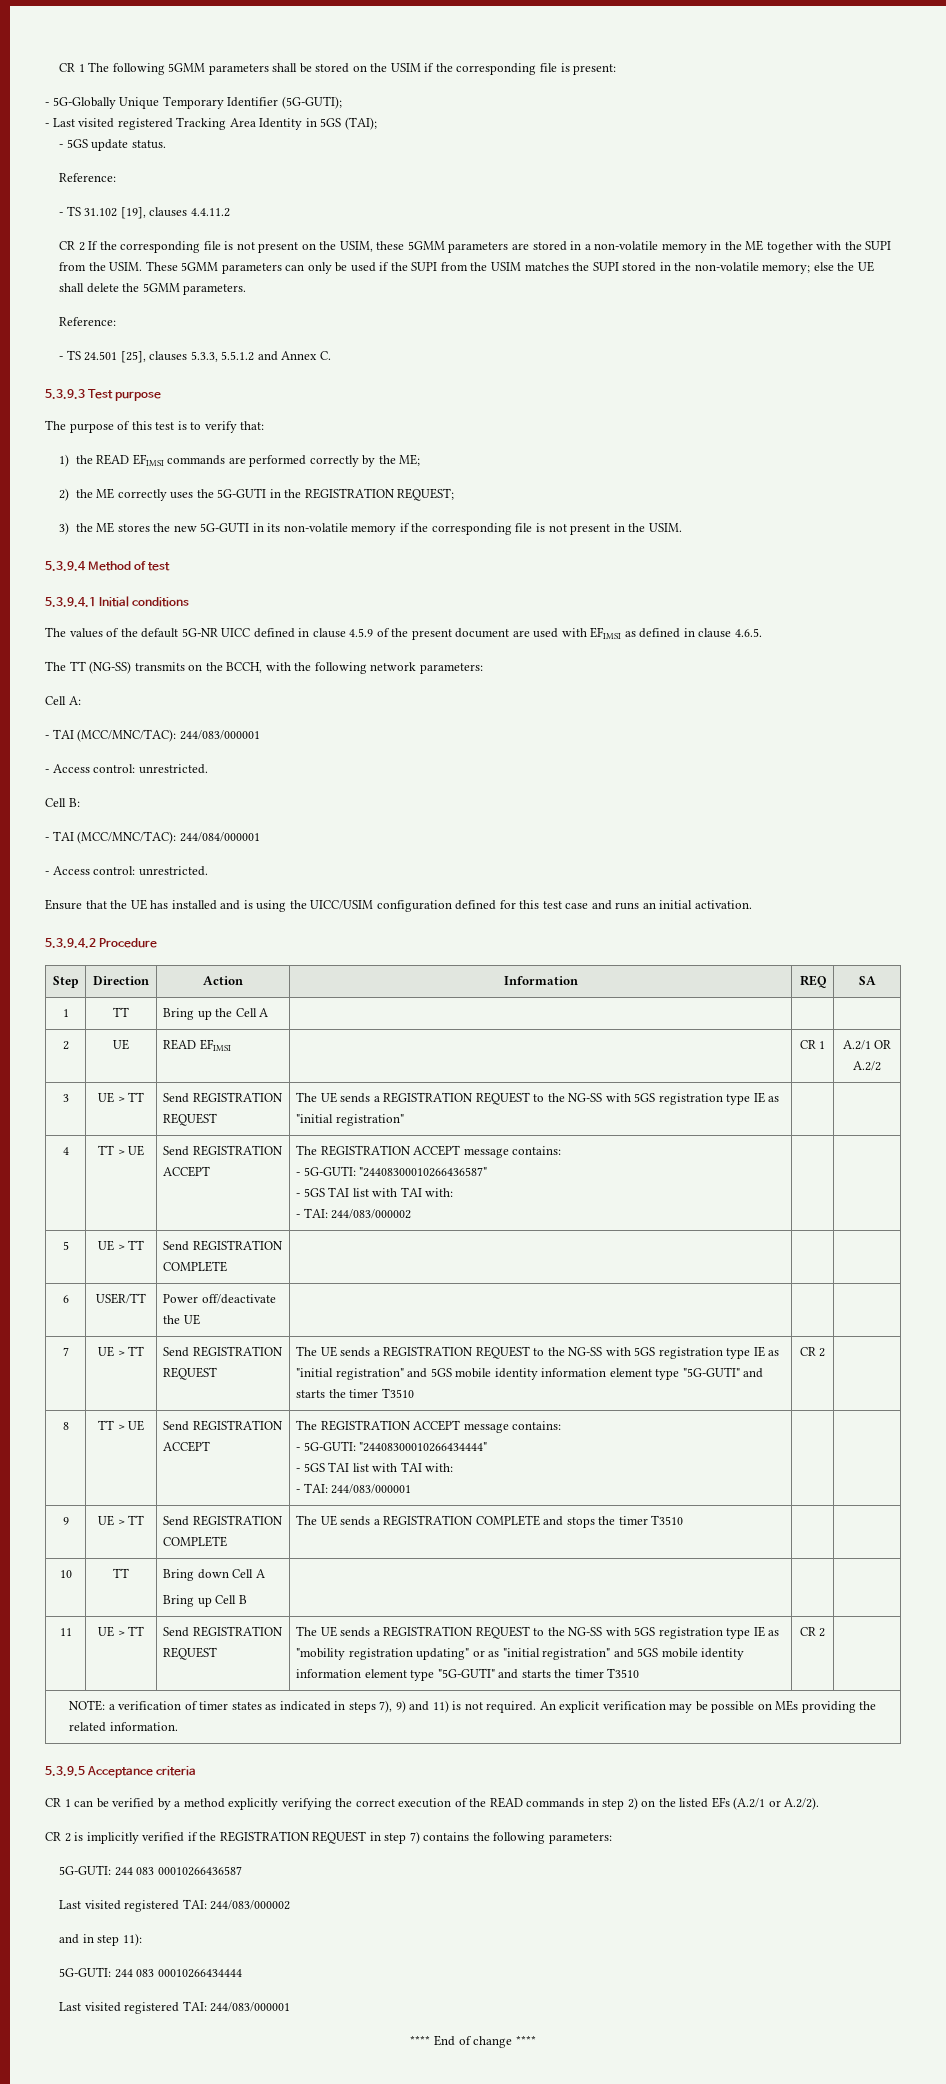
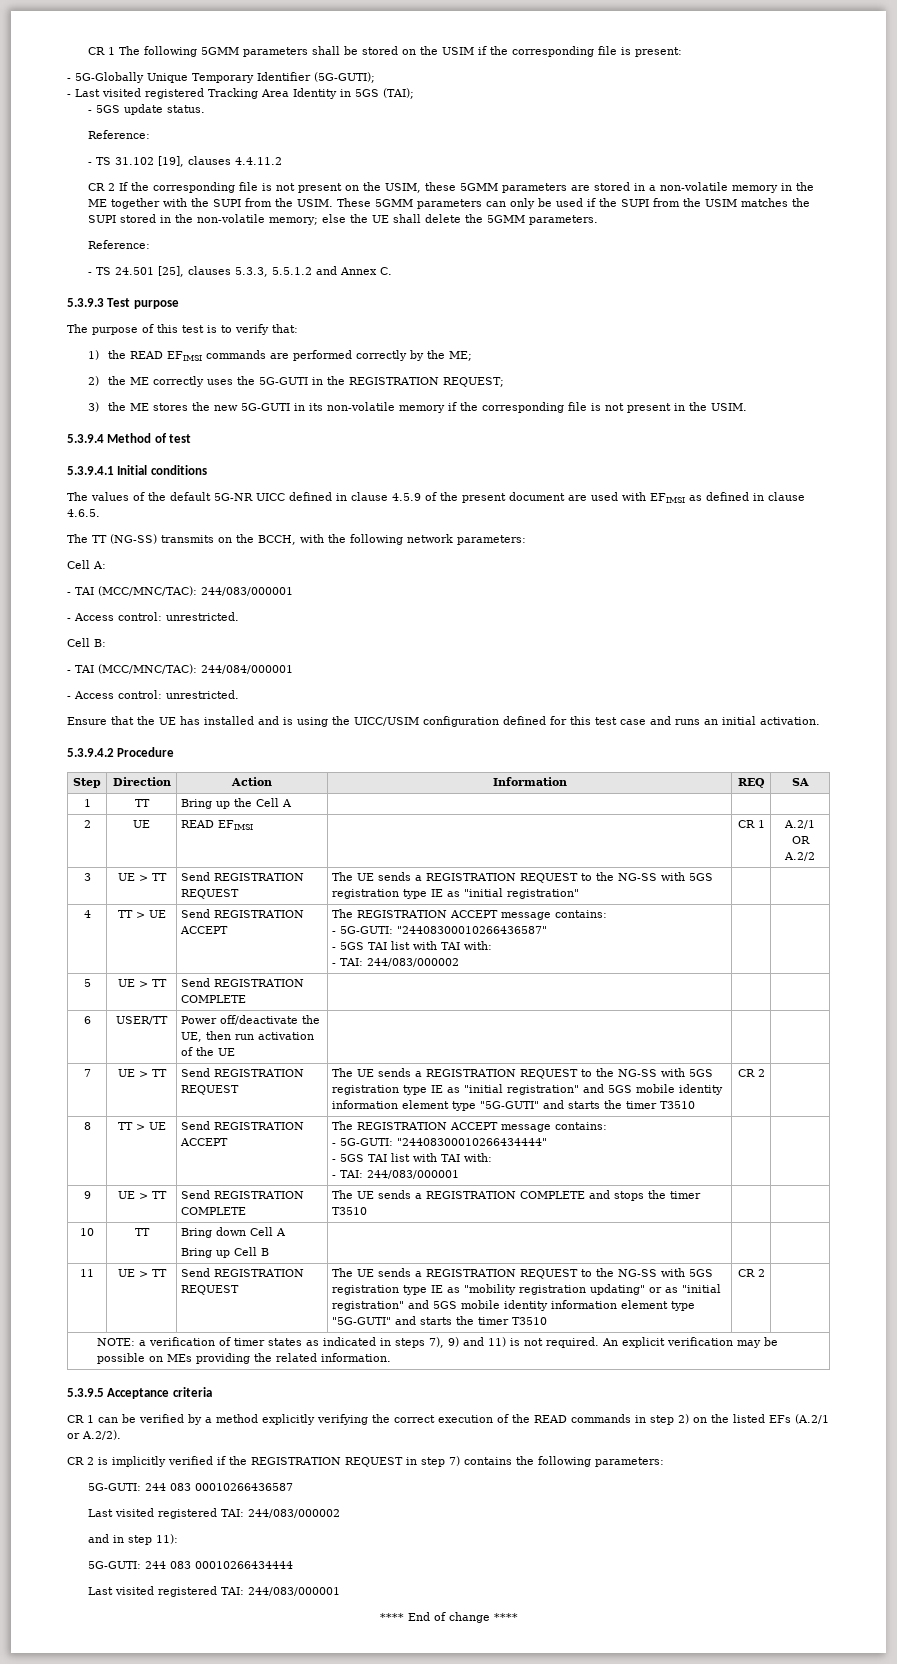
- 6 | USER/TT | Power off/deactivate the UE | | |
+ 6 | USER/TT | Power off/deactivate the UE, then run activation of the UE | | |

